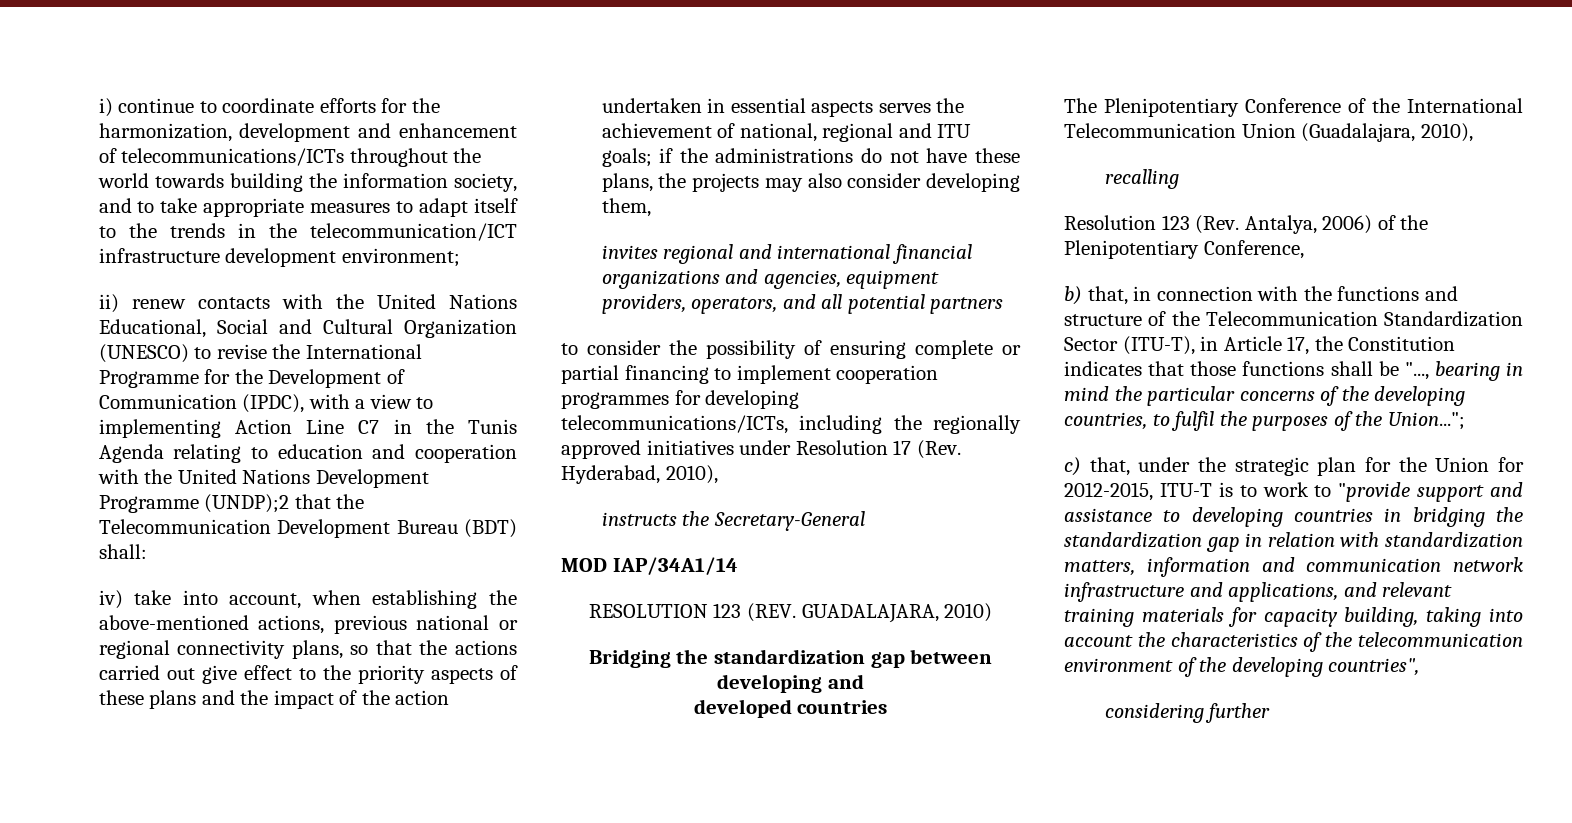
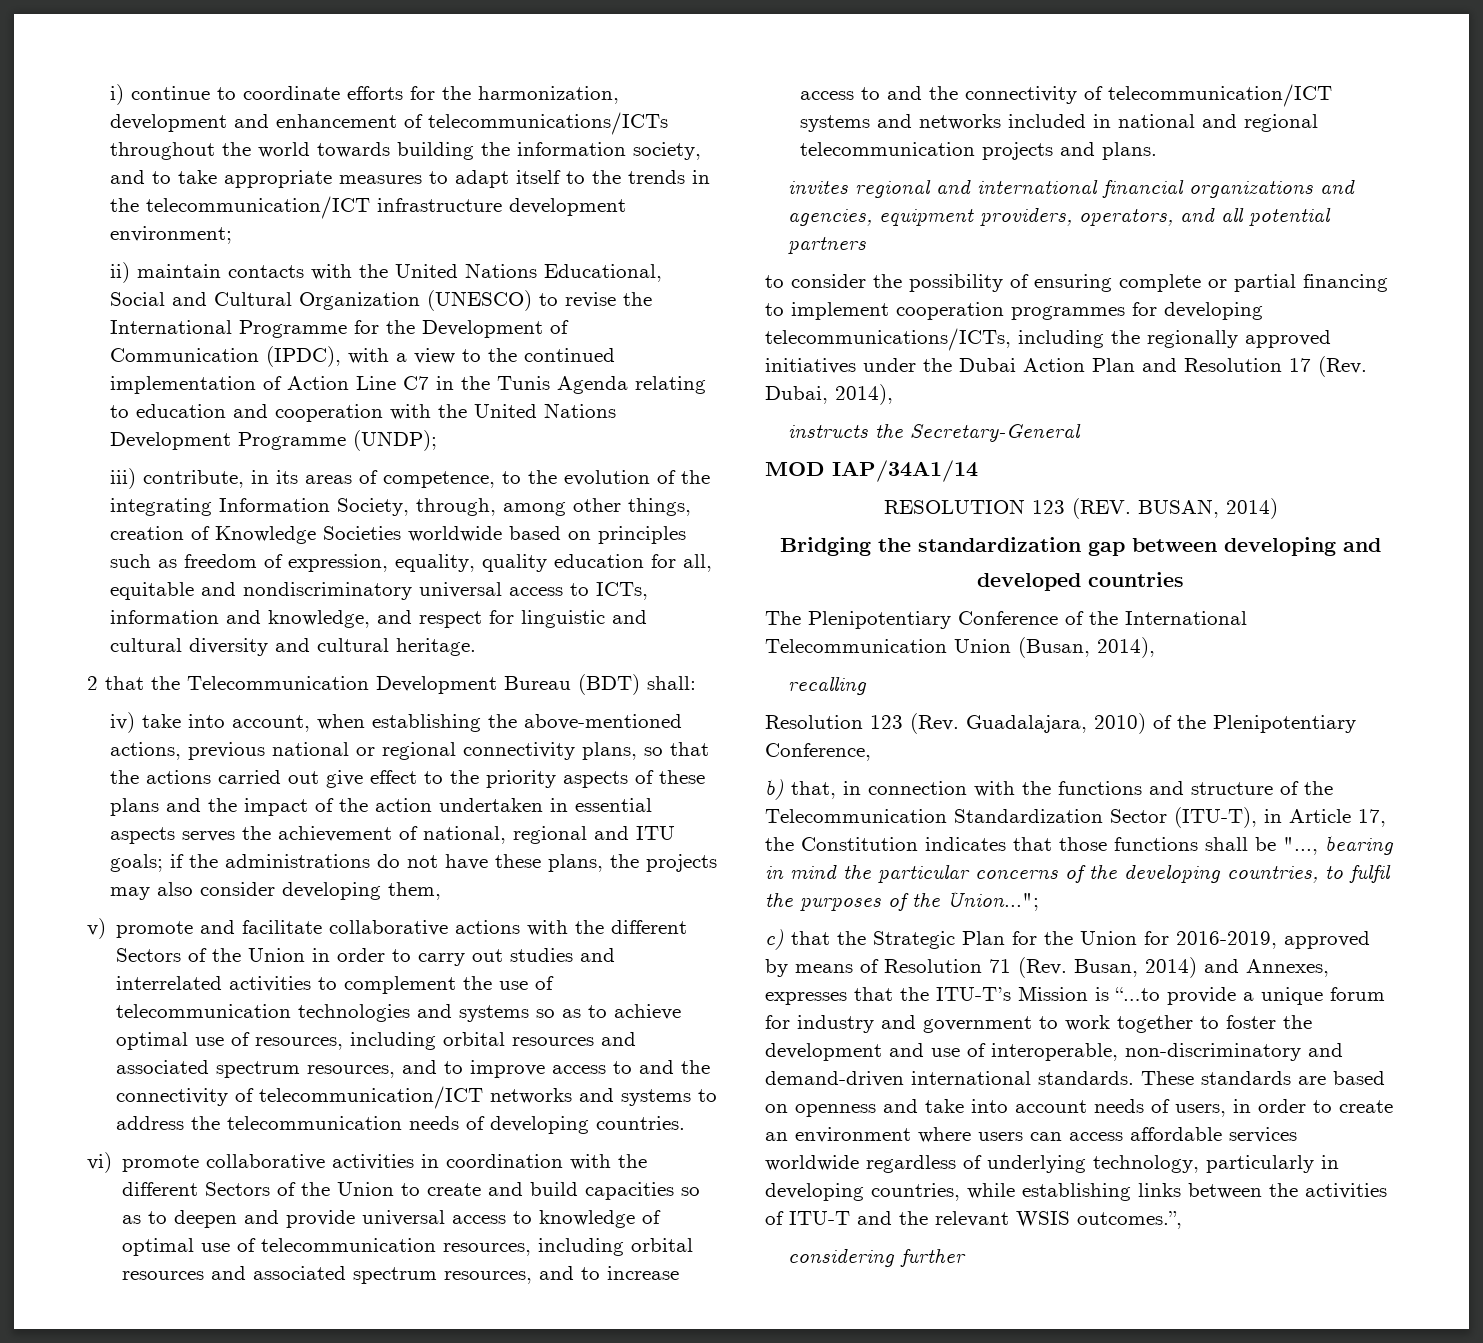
- ii) renew contacts with the United Nations Educational, Social and Cultural Organization (UNESCO) to revise the International Programme for the Development of Communication (IPDC), with a view to implementing Action Line C7 in the Tunis Agenda relating to education and cooperation with the United Nations Development Programme (UNDP);2 that the Telecommunication Development Bureau (BDT) shall:
+ ii) maintain contacts with the United Nations Educational, Social and Cultural Organization (UNESCO) to revise the International Programme for the Development of Communication (IPDC), with a view to the continued implementation of Action Line C7 in the Tunis Agenda relating to education and cooperation with the United Nations Development Programme (UNDP);
+ iii) contribute, in its areas of competence, to the evolution of the integrating Information Society, through, among other things, creation of Knowledge Societies worldwide based on principles such as freedom of expression, equality, quality education for all, equitable and nondiscriminatory universal access to ICTs, information and knowledge, and respect for linguistic and cultural diversity and cultural heritage.
+ 2 that the Telecommunication Development Bureau (BDT) shall:
+ v) promote and facilitate collaborative actions with the different Sectors of the Union in order to carry out studies and interrelated activities to complement the use of telecommunication technologies and systems so as to achieve optimal use of resources, including orbital resources and associated spectrum resources, and to improve access to and the connectivity of telecommunication/ICT networks and systems to address the telecommunication needs of developing countries.
+ vi) promote collaborative activities in coordination with the different Sectors of the Union to create and build capacities so as to deepen and provide universal access to knowledge of optimal use of telecommunication resources, including orbital resources and associated spectrum resources, and to increase access to and the connectivity of telecommunication/ICT systems and networks included in national and regional telecommunication projects and plans.
- to consider the possibility of ensuring complete or partial financing to implement cooperation programmes for developing telecommunications/ICTs, including the regionally approved initiatives under Resolution 17 (Rev. Hyderabad, 2010),
+ to consider the possibility of ensuring complete or partial financing to implement cooperation programmes for developing telecommunications/ICTs, including the regionally approved initiatives under the Dubai Action Plan and Resolution 17 (Rev. Dubai, 2014),
- RESOLUTION 123 (REV. GUADALAJARA, 2010)
+ RESOLUTION 123 (REV. BUSAN, 2014)
- The Plenipotentiary Conference of the International Telecommunication Union (Guadalajara, 2010),
+ The Plenipotentiary Conference of the International Telecommunication Union (Busan, 2014),
- Resolution 123 (Rev. Antalya, 2006) of the Plenipotentiary Conference,
+ Resolution 123 (Rev. Guadalajara, 2010) of the Plenipotentiary Conference,
- c) that, under the strategic plan for the Union for 2012-2015, ITU-T is to work to "provide support and assistance to developing countries in bridging the standardization gap in relation with standardization matters, information and communication network infrastructure and applications, and relevant training materials for capacity building, taking into account the characteristics of the telecommunication environment of the developing countries",
+ c) that the Strategic Plan for the Union for 2016-2019, approved by means of Resolution 71 (Rev. Busan, 2014) and Annexes, expresses that the ITU-T’s Mission is “…to provide a unique forum for industry and government to work together to foster the development and use of interoperable, non-discriminatory and demand-driven international standards. These standards are based on openness and take into account needs of users, in order to create an environment where users can access affordable services worldwide regardless of underlying technology, particularly in developing countries, while establishing links between the activities of ITU-T and the relevant WSIS outcomes.”,

